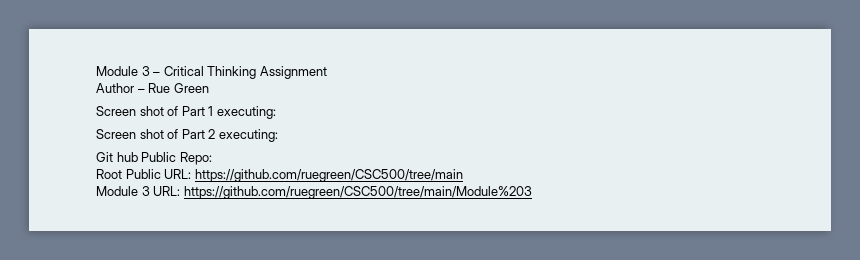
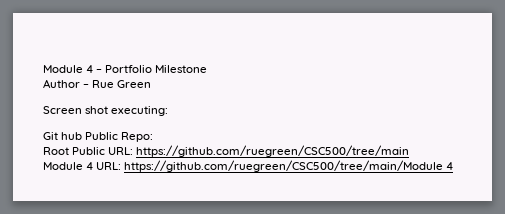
- Module 3 – Critical Thinking Assignment
+ Module 4 – Portfolio Milestone
- Screen shot of Part 1 executing:
- Screen shot of Part 2 executing:
+ Screen shot executing:
- Module 3 URL: https://github.com/ruegreen/CSC500/tree/main/Module%203
+ Module 4 URL: https://github.com/ruegreen/CSC500/tree/main/Module 4

